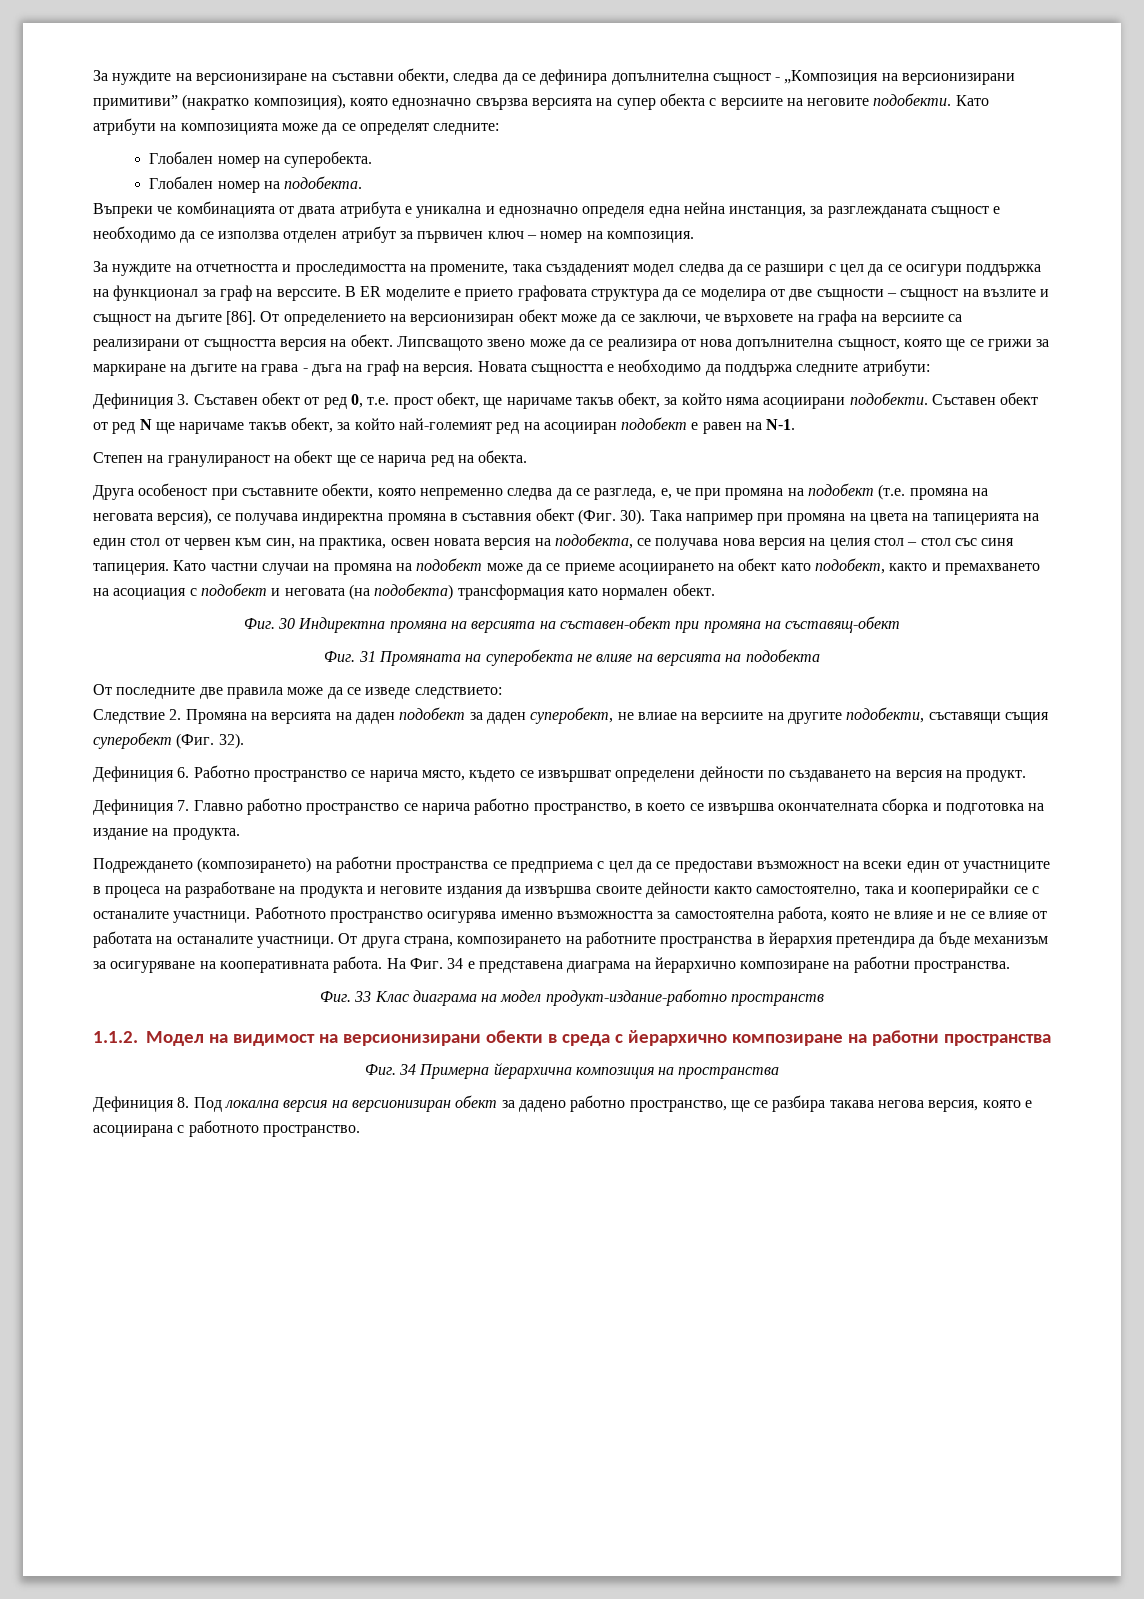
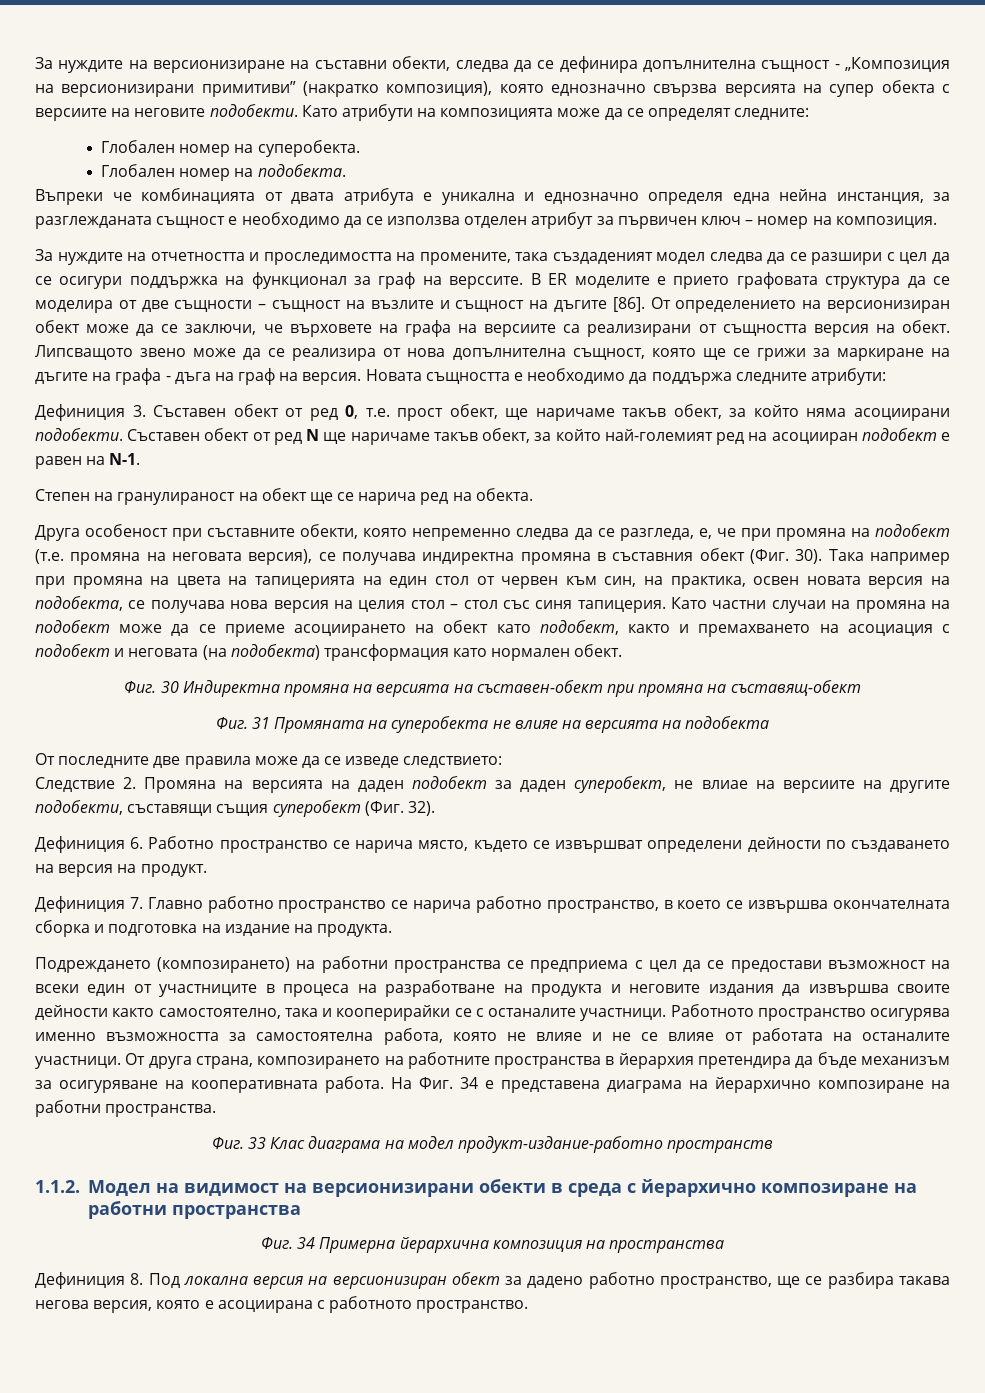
- Липсващото звено може да се реализира от нова допълнителна същност, която ще се грижи за маркиране на дъгите на грава - дъга на граф на версия.
+ Липсващото звено може да се реализира от нова допълнителна същност, която ще се грижи за маркиране на дъгите на графа - дъга на граф на версия.

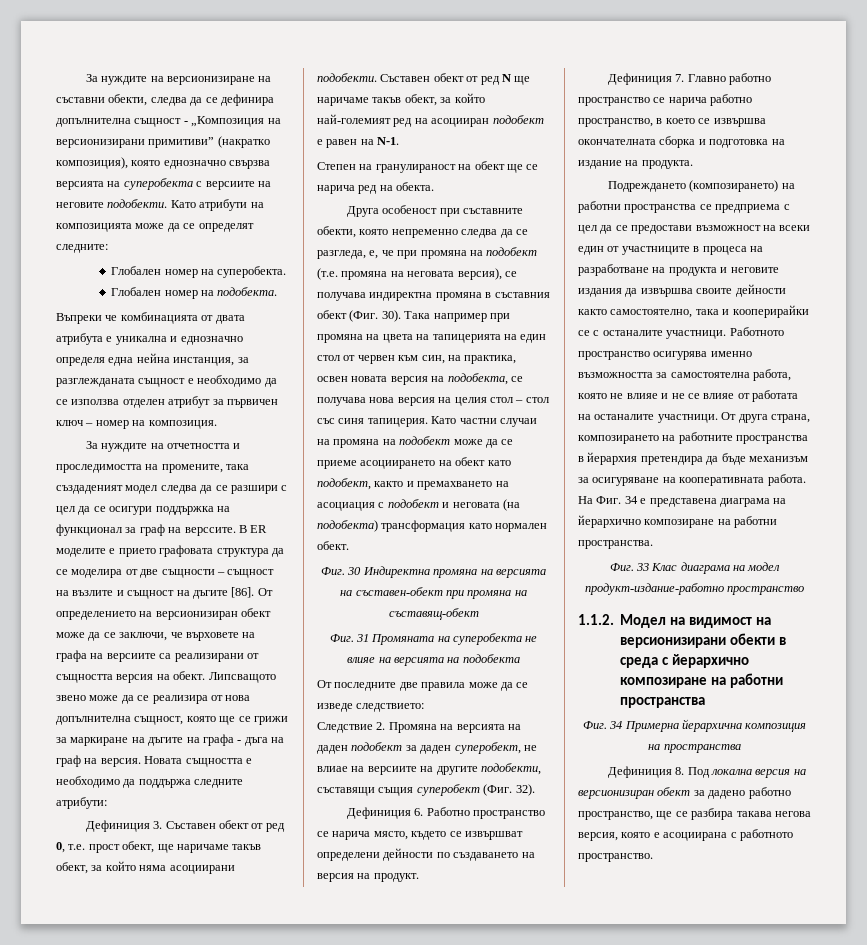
- За нуждите на версионизиране на съставни обекти, следва да се дефинира допълнителна същност - „Композиция на версионизирани примитиви” (накратко композиция), която еднозначно свързва версията на супер обекта с версиите на неговите подобекти.
+ За нуждите на версионизиране на съставни обекти, следва да се дефинира допълнителна същност - „Композиция на версионизирани примитиви” (накратко композиция), която еднозначно свързва версията на суперобекта с версиите на неговите подобекти.
- Фиг. 33 Клас диаграма на модел продукт-издание-работно пространств
+ Фиг. 33 Клас диаграма на модел продукт-издание-работно пространство

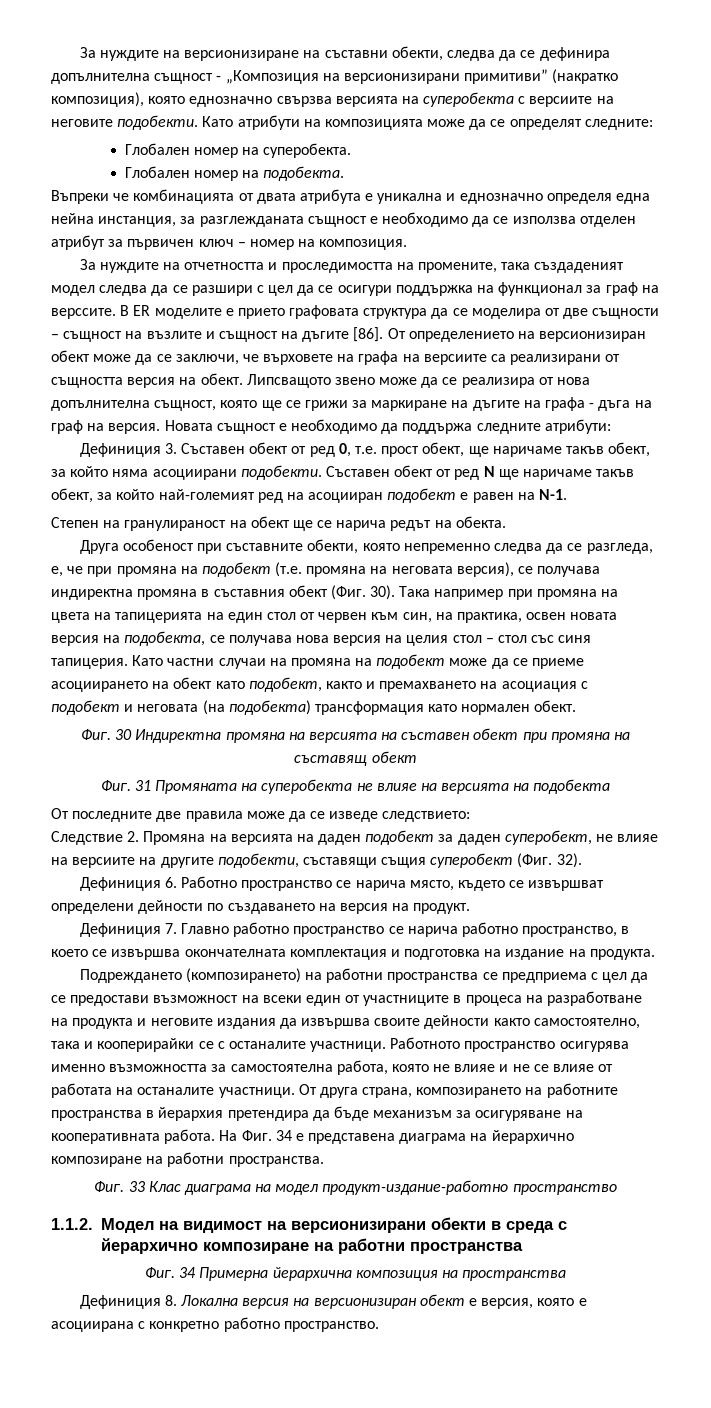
- Новата същността е необходимо да поддържа следните атрибути:
+ Новата същност е необходимо да поддържа следните атрибути:
- Степен на гранулираност на обект ще се нарича ред на обекта.
+ Степен на гранулираност на обект ще се нарича редът на обекта.
- Фиг. 30 Индиректна промяна на версията на съставен-обект при промяна на съставящ-обект
+ Фиг. 30 Индиректна промяна на версията на съставен обект при промяна на съставящ обект
- Следствие 2. Промяна на версията на даден подобект за даден суперобект, не влиае на версиите на другите подобекти, съставящи същия суперобект (Фиг. 32).
+ Следствие 2. Промяна на версията на даден подобект за даден суперобект, не влияе на версиите на другите подобекти, съставящи същия суперобект (Фиг. 32).
- Дефиниция 7. Главно работно пространство се нарича работно пространство, в което се извършва окончателната сборка и подготовка на издание на продукта.
+ Дефиниция 7. Главно работно пространство се нарича работно пространство, в което се извършва окончателната комплектация и подготовка на издание на продукта.
- Дефиниция 8. Под локална версия на версионизиран обект за дадено работно пространство, ще се разбира такава негова версия, която е асоциирана с работното пространство.
+ Дефиниция 8. Локална версия на версионизиран обект е версия, която е асоциирана с конкретно работно пространство.

